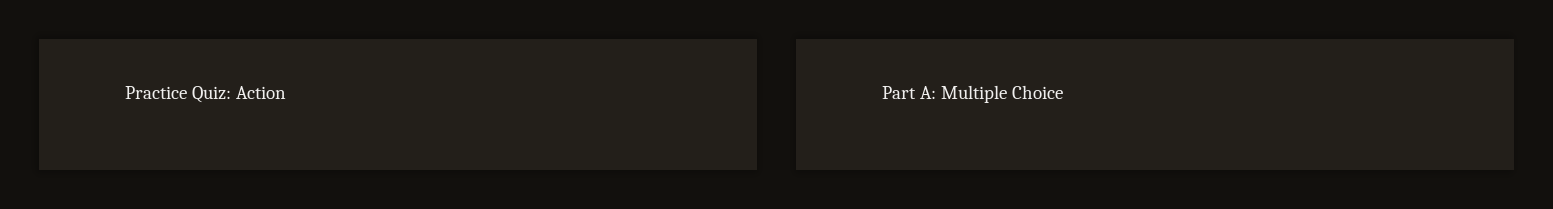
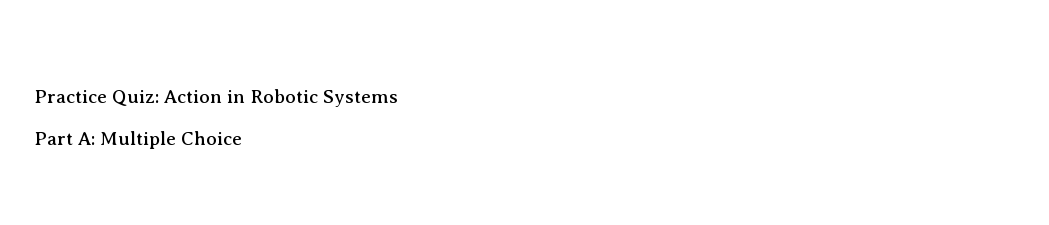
- Practice Quiz: Action
+ Practice Quiz: Action in Robotic Systems

